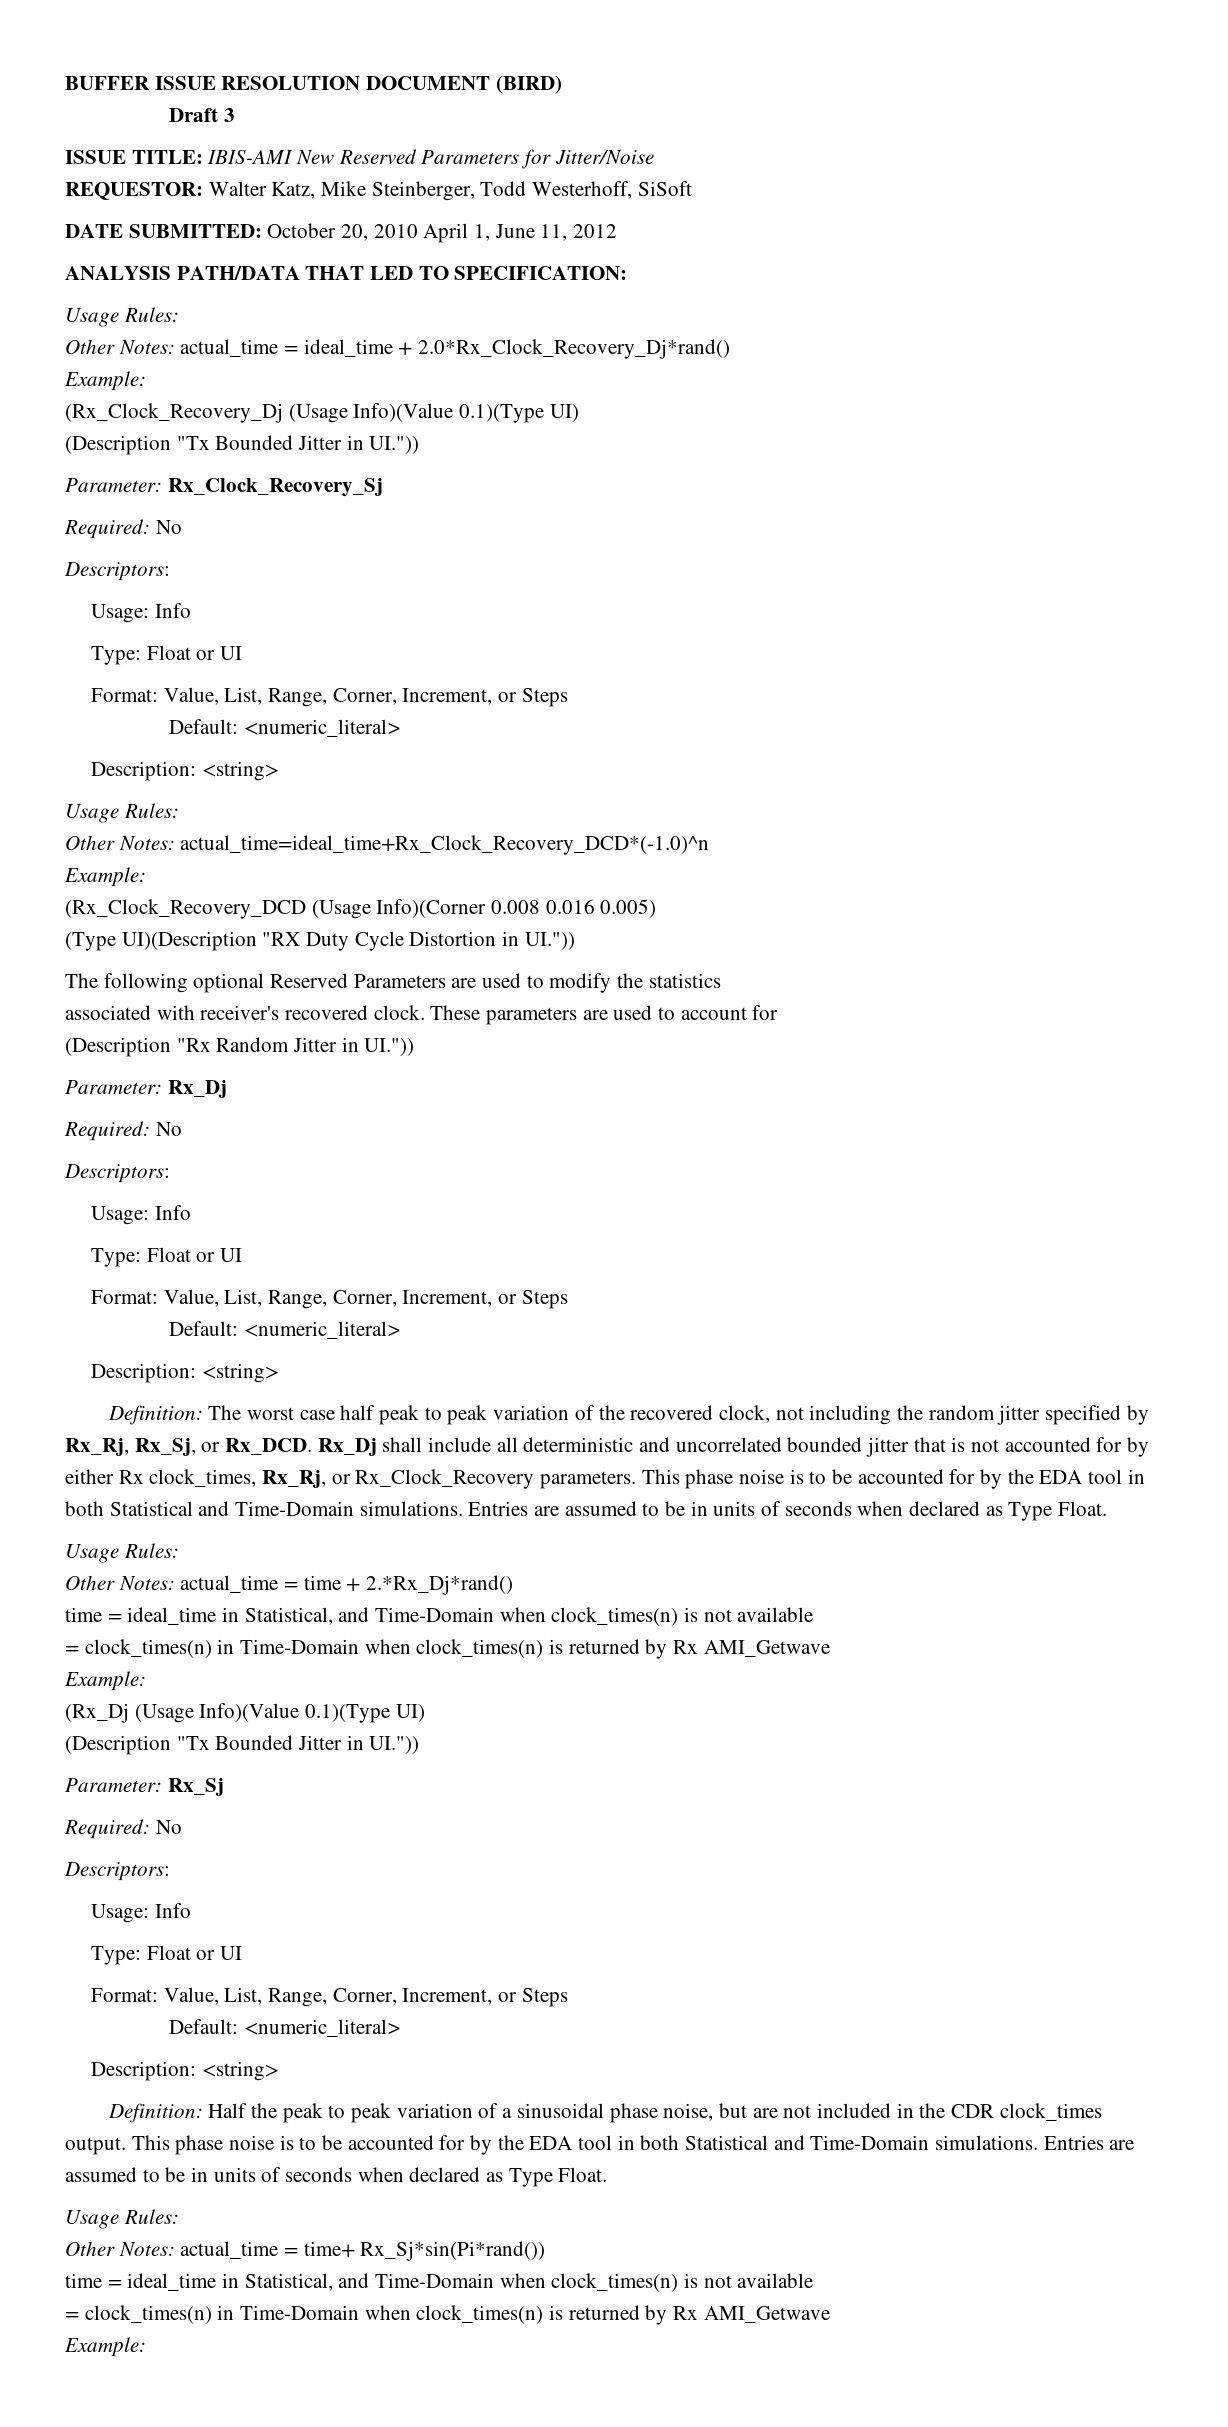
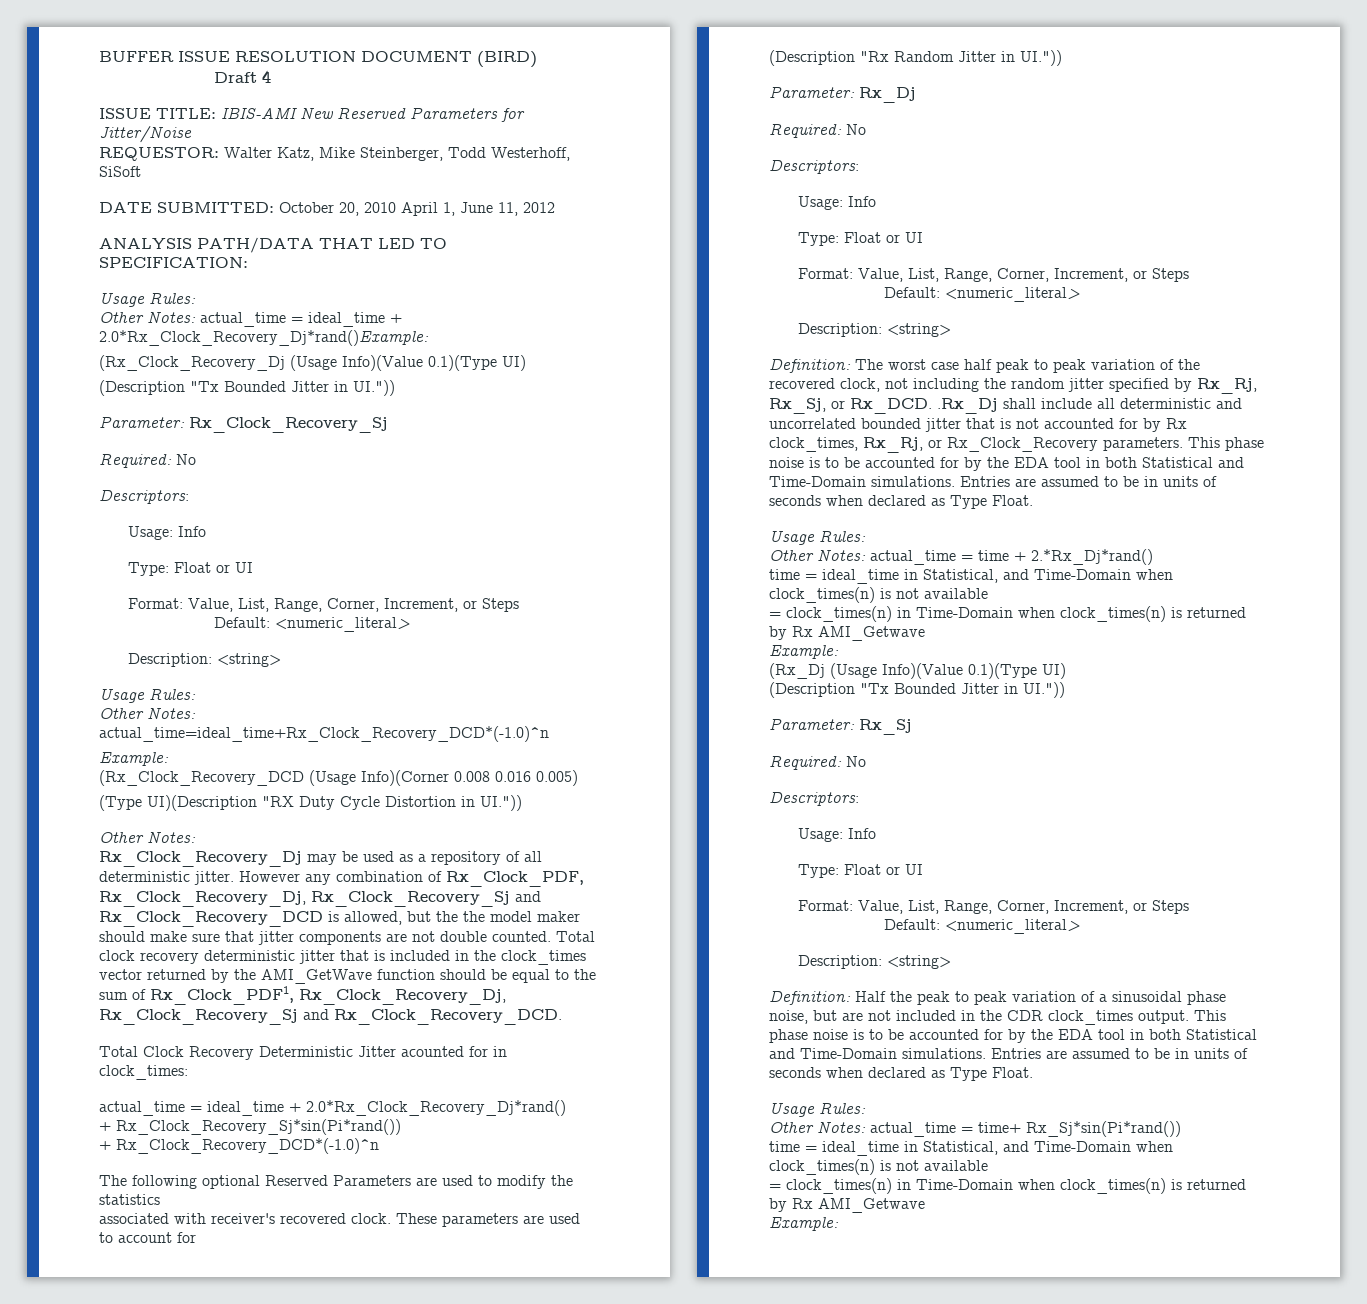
- Draft 3
+ Draft 4
- Other Notes: actual_time = ideal_time + 2.0*Rx_Clock_Recovery_Dj*rand()
- Example:
+ Other Notes: actual_time = ideal_time + 2.0*Rx_Clock_Recovery_Dj*rand()Example:
  (Type UI)(Description "RX Duty Cycle Distortion in UI."))
+ Other Notes:
+ Rx_Clock_Recovery_Dj may be used as a repository of all deterministic jitter. However any combination of Rx_Clock_PDF, Rx_Clock_Recovery_Dj, Rx_Clock_Recovery_Sj and Rx_Clock_Recovery_DCD is allowed, but the the model maker should make sure that jitter components are not double counted. Total clock recovery deterministic jitter that is included in the clock_times vector returned by the AMI_GetWave function should be equal to the sum of Rx_Clock_PDF1, Rx_Clock_Recovery_Dj, Rx_Clock_Recovery_Sj and Rx_Clock_Recovery_DCD.
+ Total Clock Recovery Deterministic Jitter acounted for in clock_times:
+ actual_time = ideal_time + 2.0*Rx_Clock_Recovery_Dj*rand()
+ + Rx_Clock_Recovery_Sj*sin(Pi*rand())
+ + Rx_Clock_Recovery_DCD*(-1.0)^n
- Definition: The worst case half peak to peak variation of the recovered clock, not including the random jitter specified by Rx_Rj, Rx_Sj, or Rx_DCD. Rx_Dj shall include all deterministic and uncorrelated bounded jitter that is not accounted for by either Rx clock_times, Rx_Rj, or Rx_Clock_Recovery parameters.
+ Definition: The worst case half peak to peak variation of the recovered clock, not including the random jitter specified by Rx_Rj, Rx_Sj, or Rx_DCD. .Rx_Dj shall include all deterministic and uncorrelated bounded jitter that is not accounted for by Rx clock_times, Rx_Rj, or Rx_Clock_Recovery parameters.

